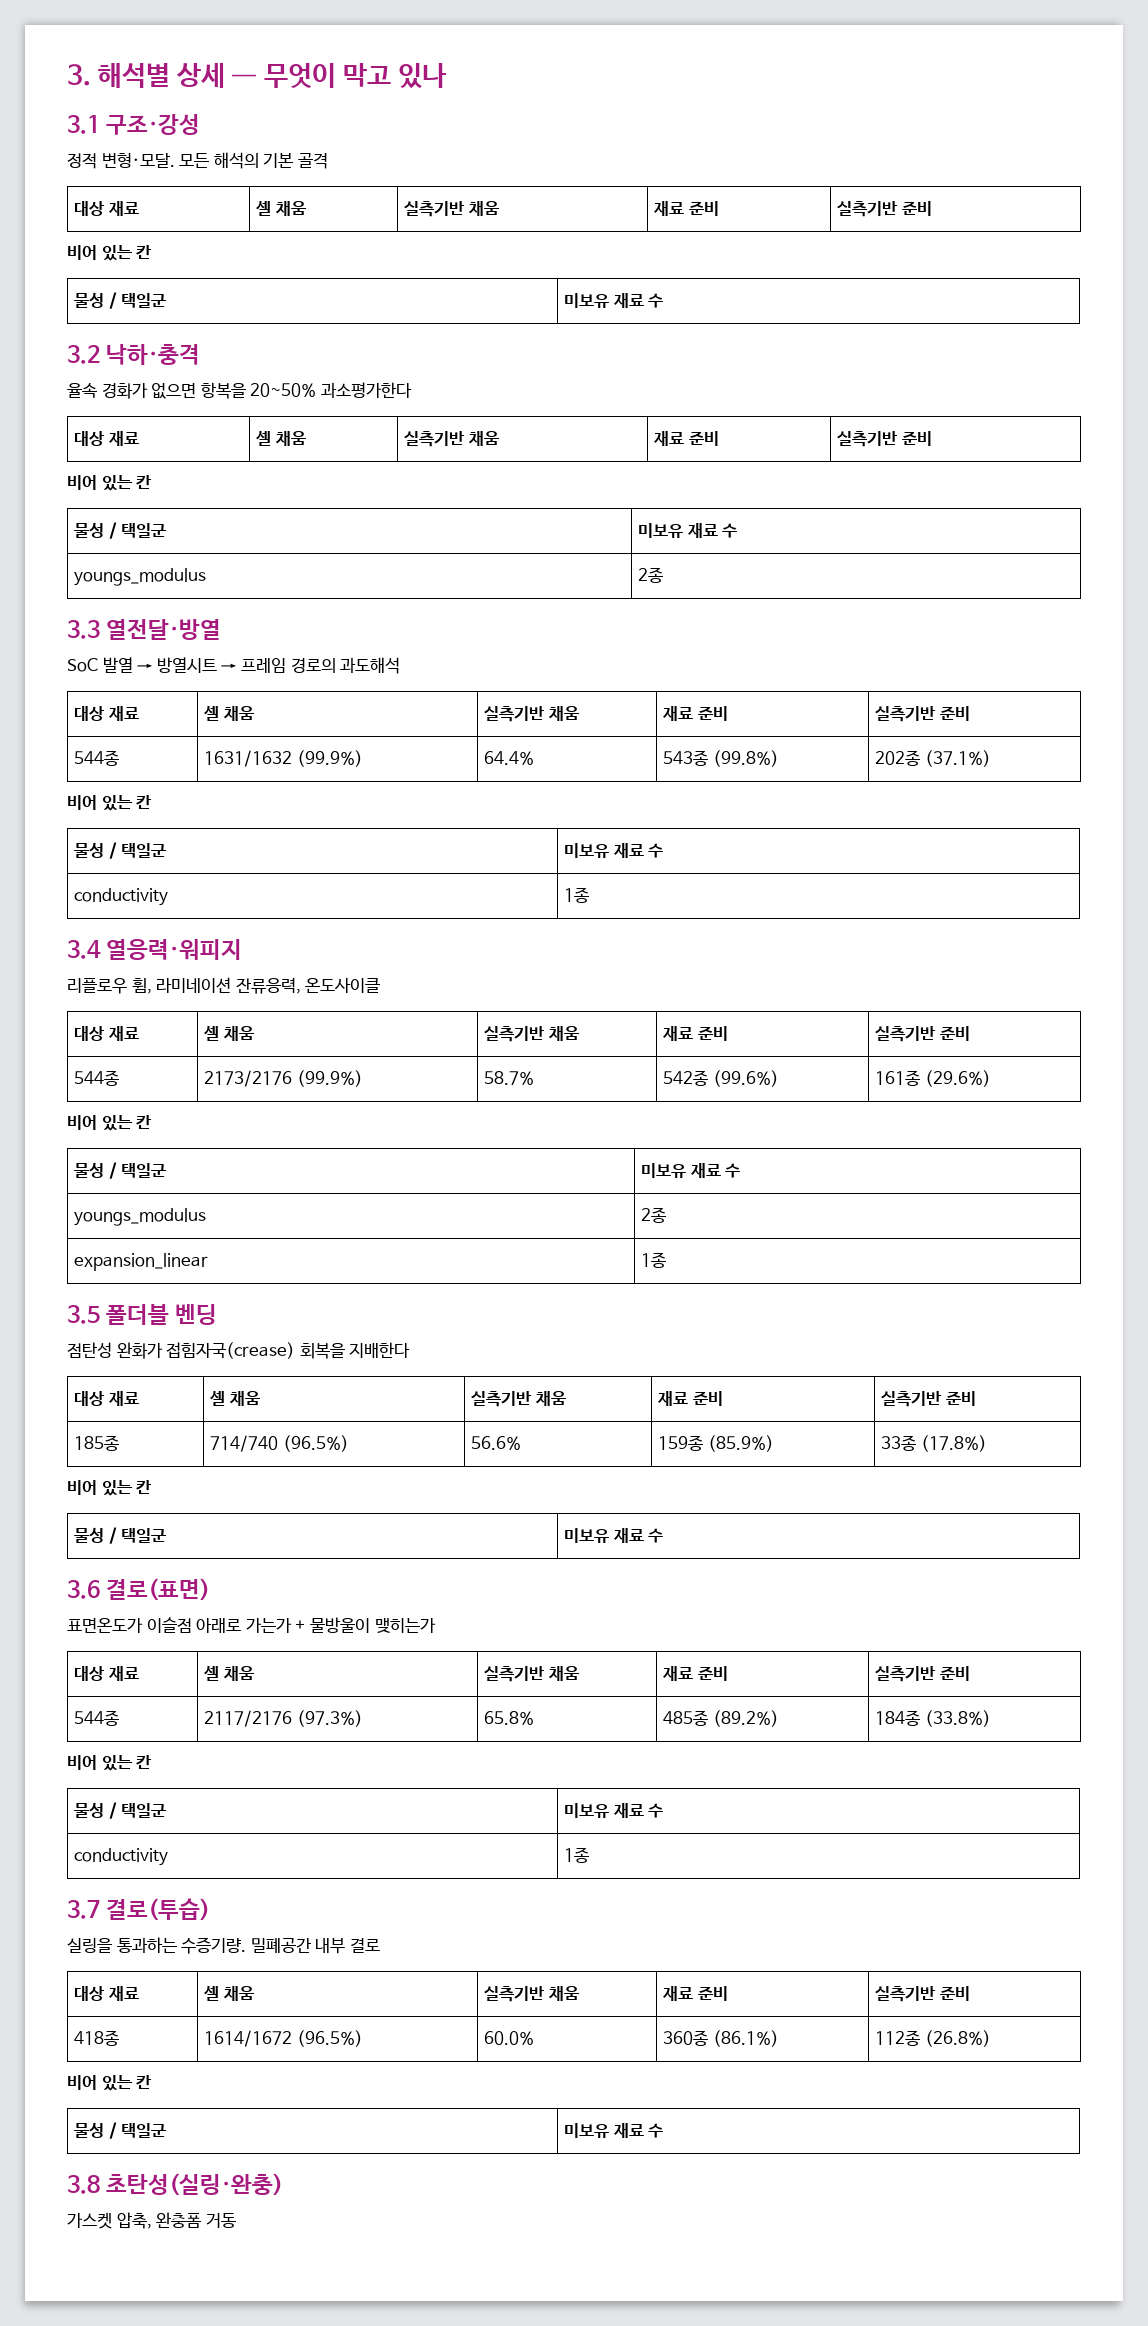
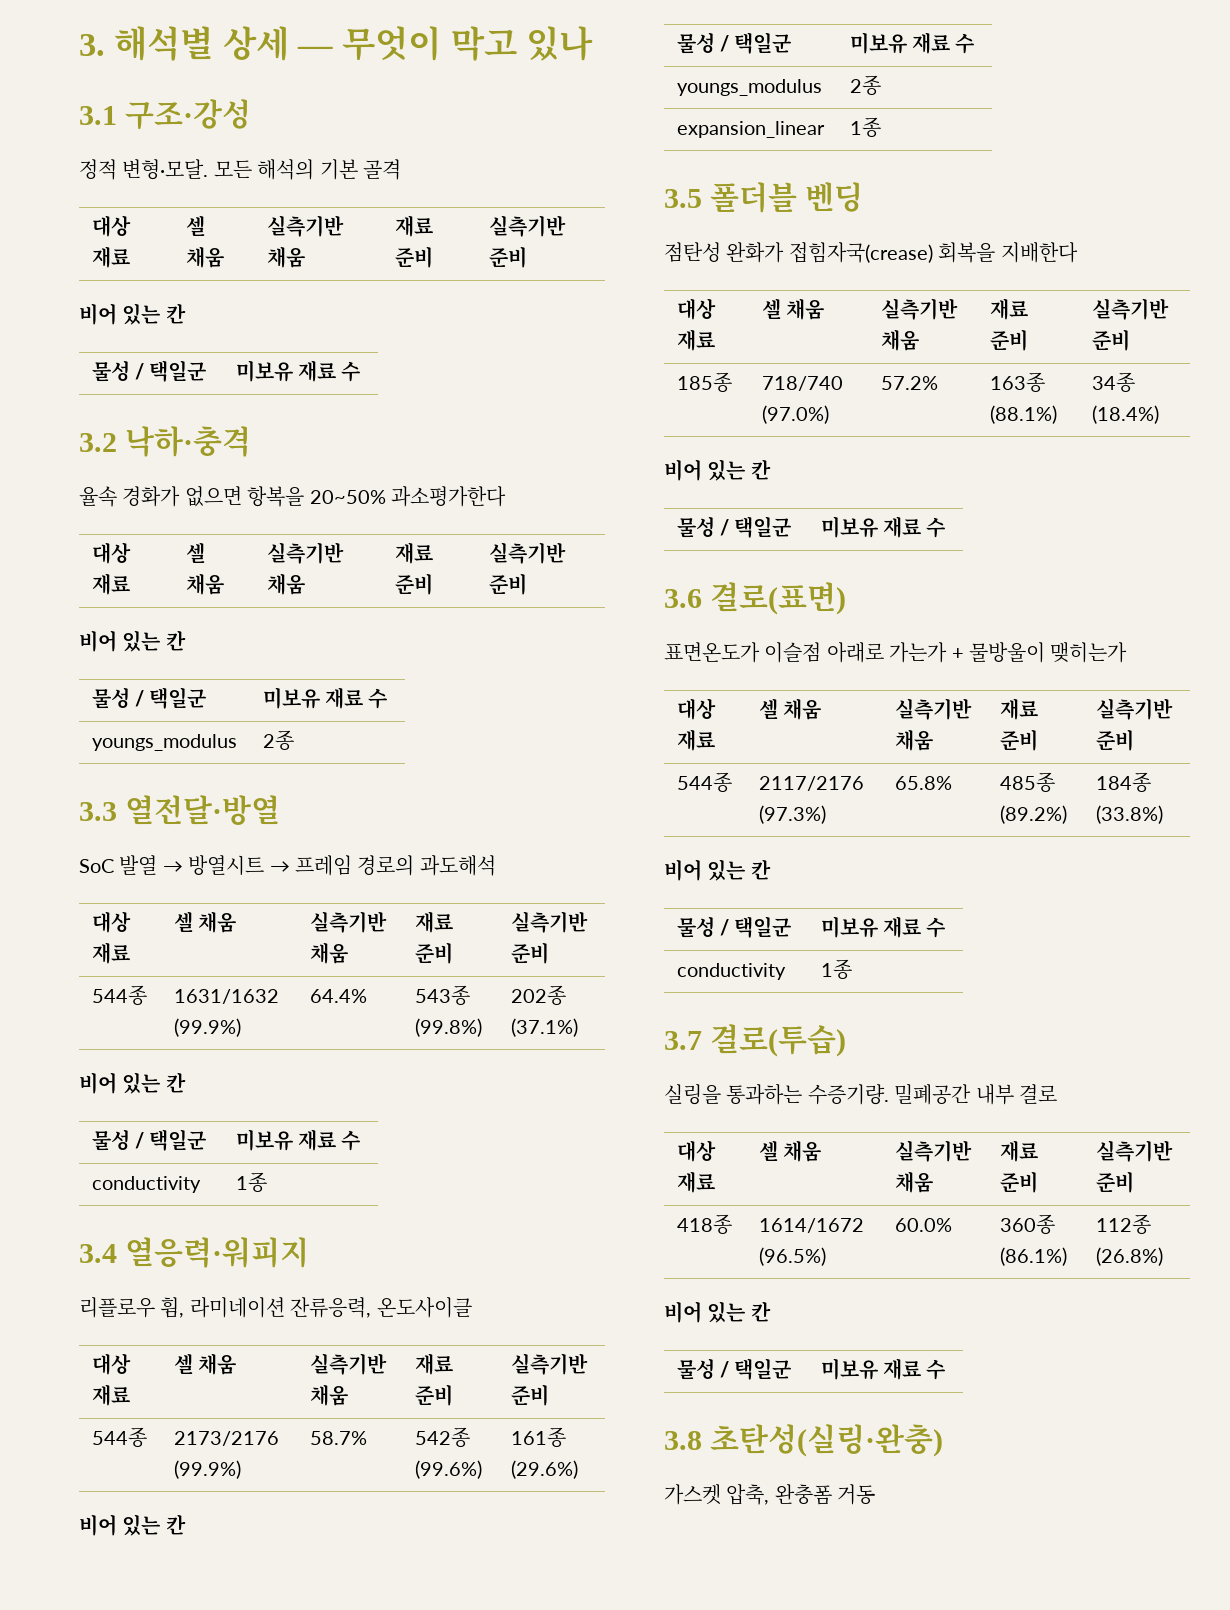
- 185종 | 714/740 (96.5%) | 56.6% | 159종 (85.9%) | 33종 (17.8%)
+ 185종 | 718/740 (97.0%) | 57.2% | 163종 (88.1%) | 34종 (18.4%)

